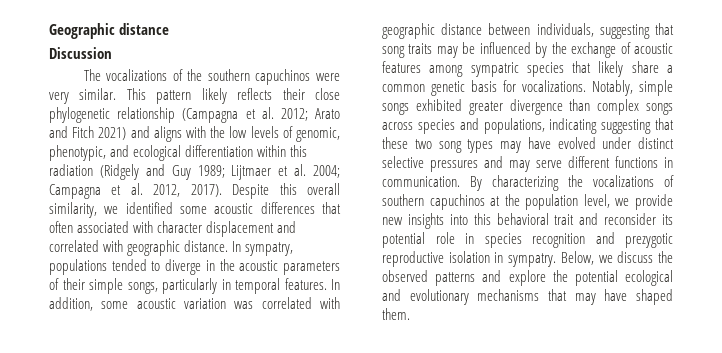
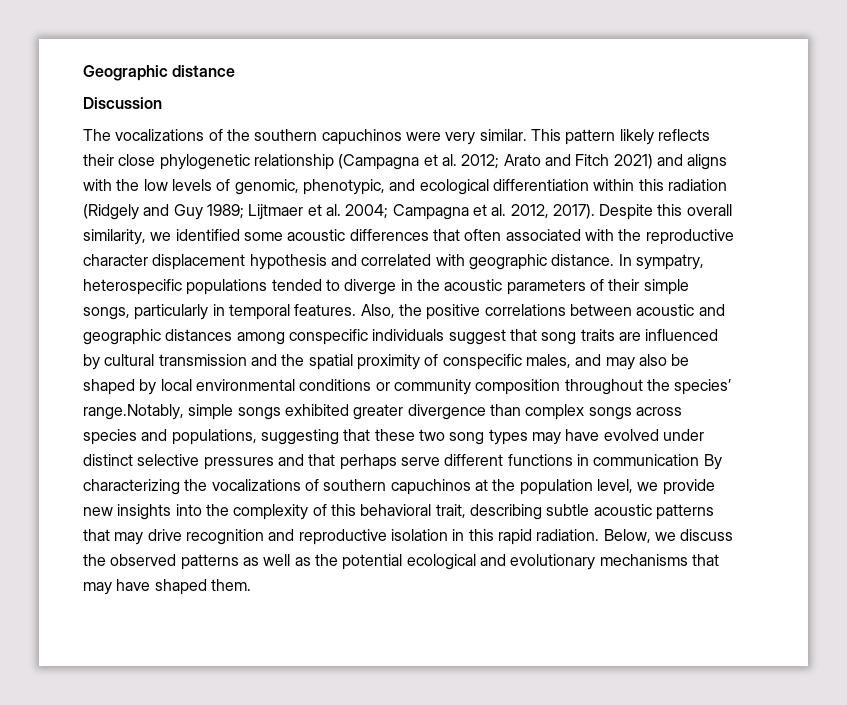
- Despite this overall similarity, we identified some acoustic differences that often associated with character displacement and correlated with geographic distance.
+ Despite this overall similarity, we identified some acoustic differences that often associated with the reproductive character displacement hypothesis and correlated with geographic distance.
- In sympatry, populations tended to diverge in the acoustic parameters of their simple songs, particularly in temporal features.
+ In sympatry, heterospecific populations tended to diverge in the acoustic parameters of their simple songs, particularly in temporal features.
- In addition, some acoustic variation was correlated with geographic distance between individuals, suggesting that song traits may be influenced by the exchange of acoustic features among sympatric species that likely share a common genetic basis for vocalizations. Notably, simple songs exhibited greater divergence than complex songs across species and populations, indicating suggesting that these two song types may have evolved under distinct selective pressures and may serve different functions in communication. By characterizing the vocalizations of southern capuchinos at the population level, we provide new insights into this behavioral trait and reconsider its potential role in species recognition and prezygotic reproductive isolation in sympatry.
+ Also, the positive correlations between acoustic and geographic distances among conspecific individuals suggest that song traits are influenced by cultural transmission and the spatial proximity of conspecific males, and may also be shaped by local environmental conditions or community composition throughout the species’ range.Notably, simple songs exhibited greater divergence than complex songs across species and populations, suggesting that these two song types may have evolved under distinct selective pressures and that perhaps serve different functions in communication By characterizing the vocalizations of southern capuchinos at the population level, we provide new insights into the complexity of this behavioral trait, describing subtle acoustic patterns that may drive recognition and reproductive isolation in this rapid radiation.
- Below, we discuss the observed patterns and explore the potential ecological and evolutionary mechanisms that may have shaped them.
+ Below, we discuss the observed patterns as well as the potential ecological and evolutionary mechanisms that may have shaped them.

